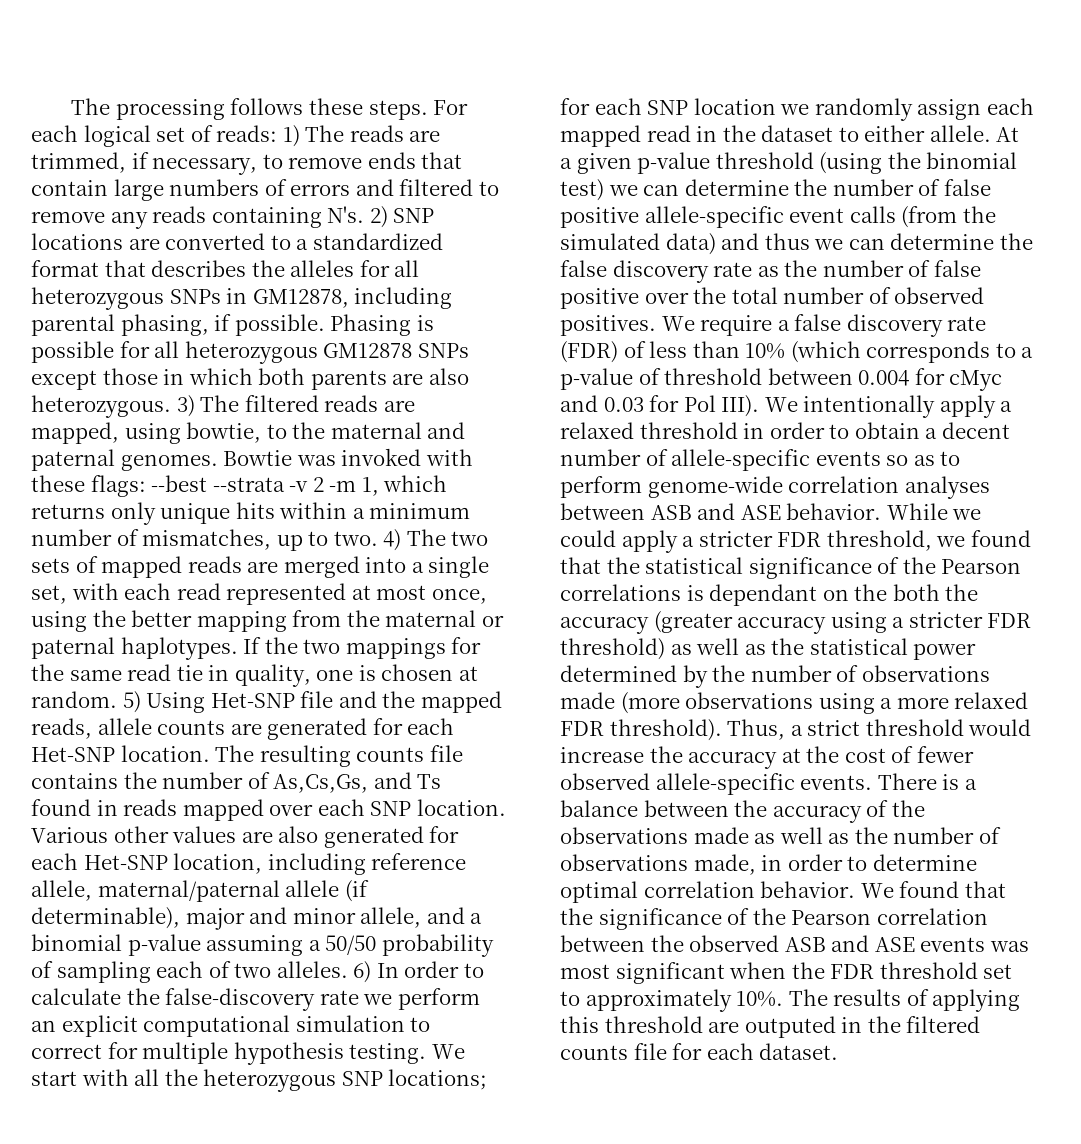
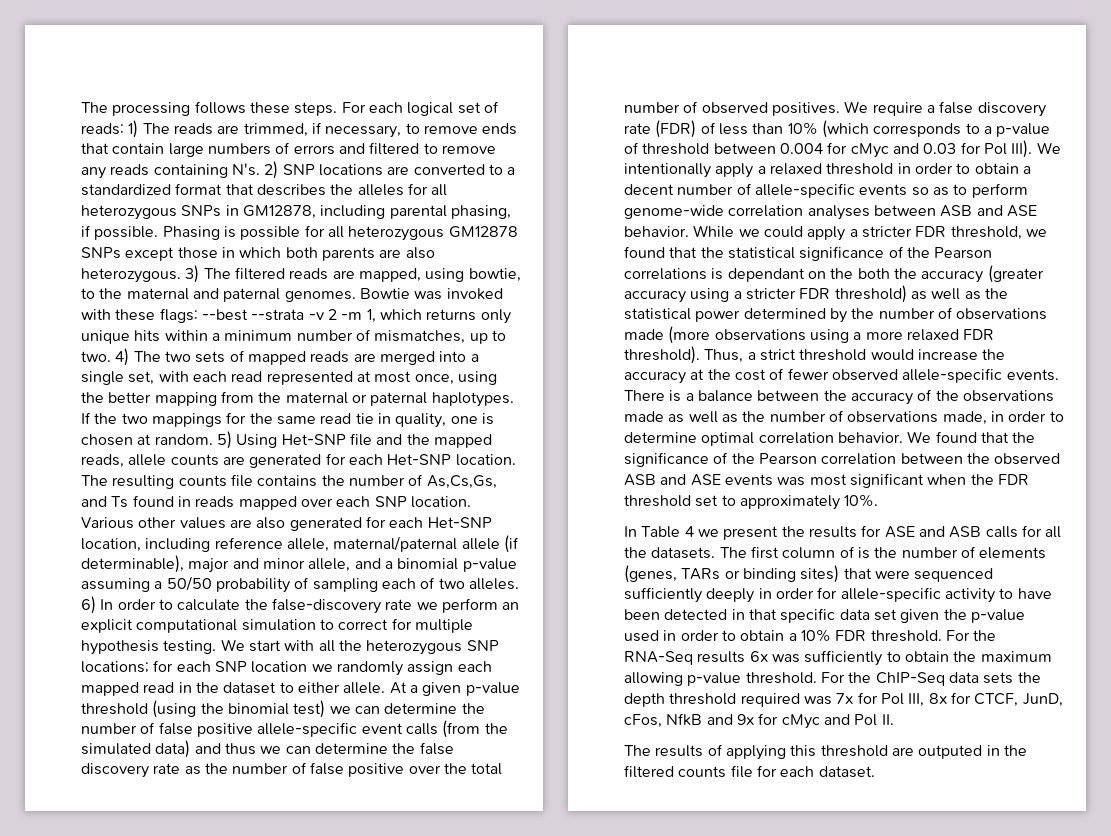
- We found that the significance of the Pearson correlation between the observed ASB and ASE events was most significant when the FDR threshold set to approximately 10%. The results of applying this threshold are outputed in the filtered counts file for each dataset.
+ We found that the significance of the Pearson correlation between the observed ASB and ASE events was most significant when the FDR threshold set to approximately 10%.
+ In Table 4 we present the results for ASE and ASB calls for all the datasets. The first column of is the number of elements (genes, TARs or binding sites) that were sequenced sufficiently deeply in order for allele-specific activity to have been detected in that specific data set given the p-value used in order to obtain a 10% FDR threshold. For the RNA-Seq results 6x was sufficiently to obtain the maximum allowing p-value threshold. For the ChIP-Seq data sets the depth threshold required was 7x for Pol III, 8x for CTCF, JunD, cFos, NfkB and 9x for cMyc and Pol II.
+ The results of applying this threshold are outputed in the filtered counts file for each dataset.

